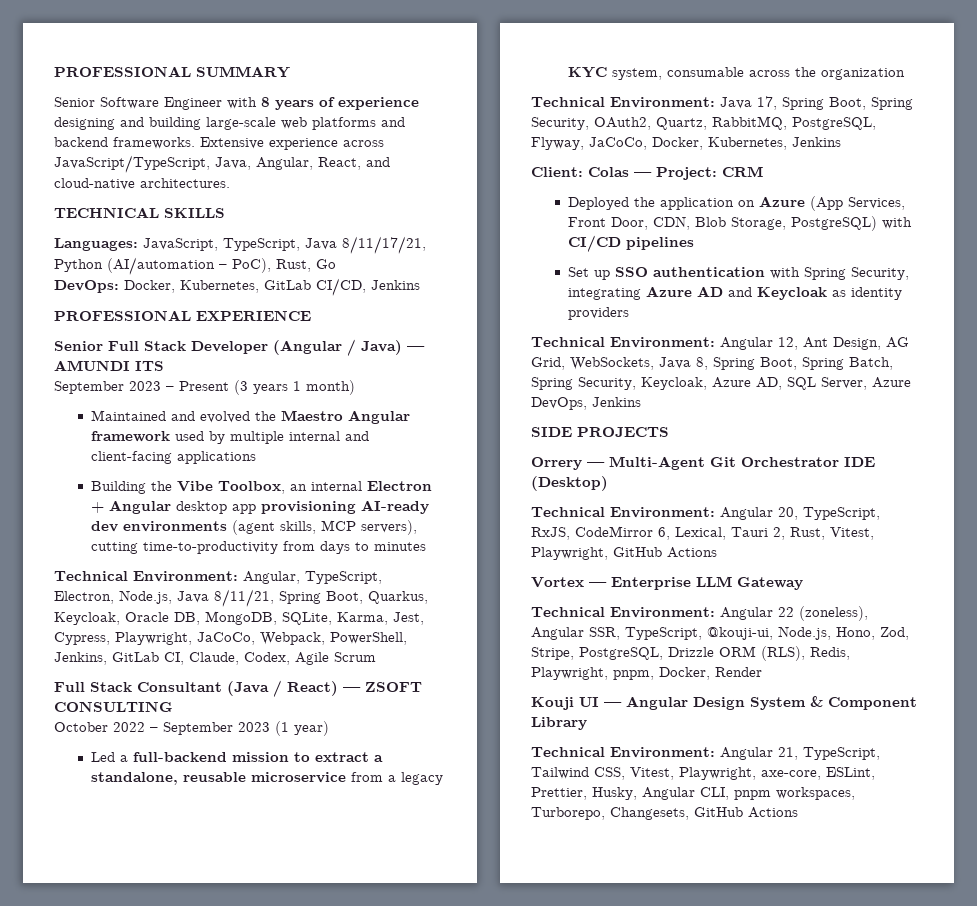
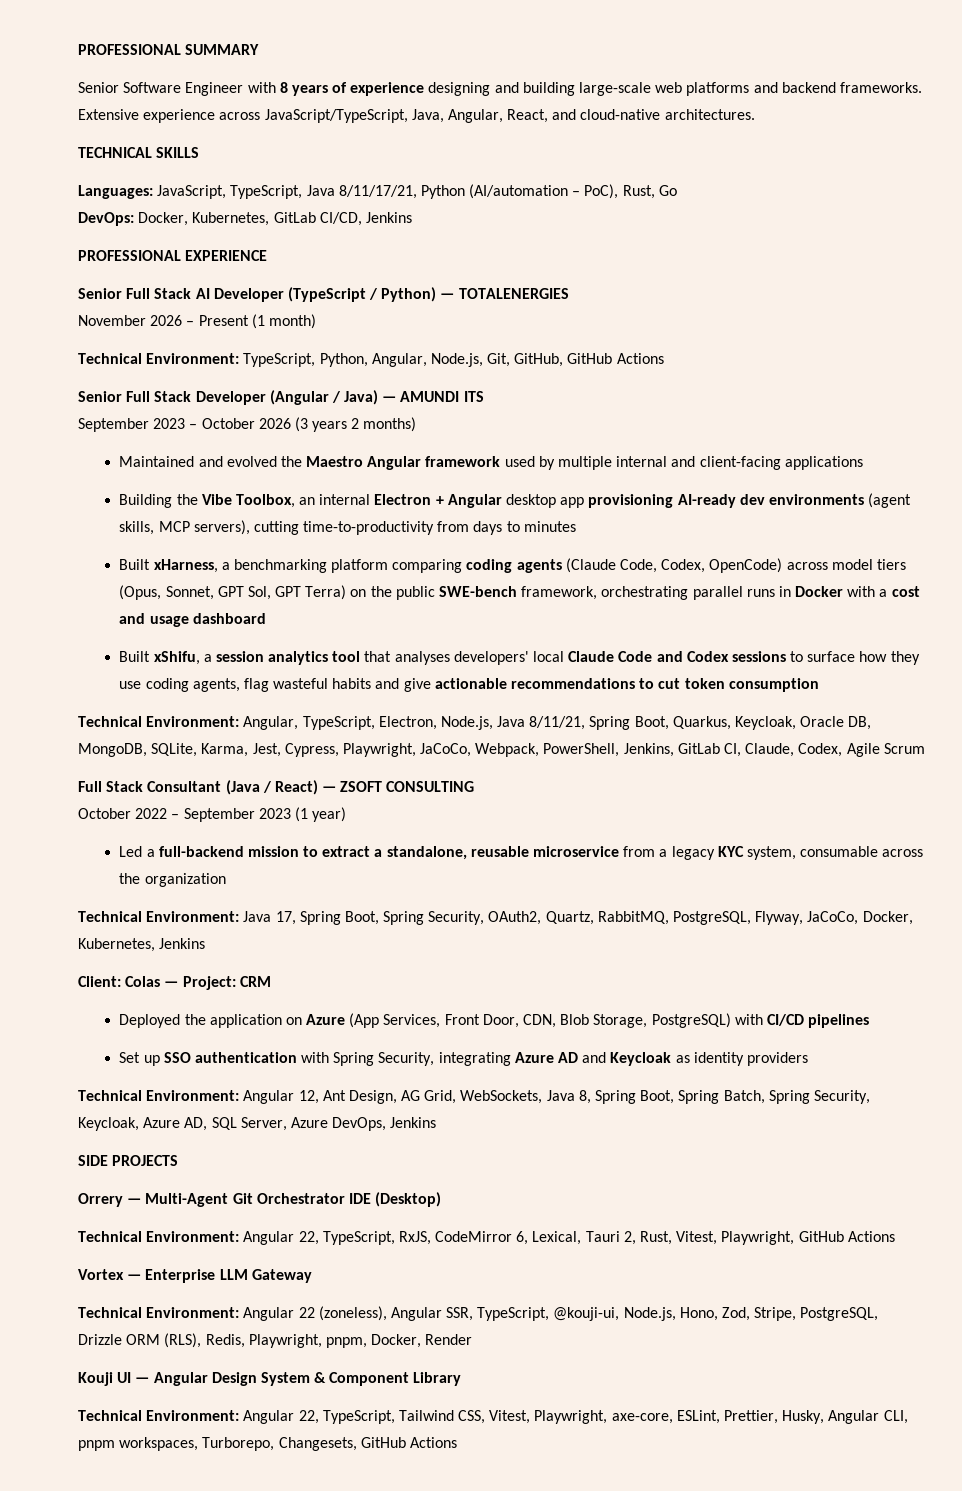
+ Senior Full Stack AI Developer (TypeScript / Python) — TOTALENERGIES
+ November 2026 – Present (1 month)
+ Technical Environment: TypeScript, Python, Angular, Node.js, Git, GitHub, GitHub Actions
- September 2023 – Present (3 years 1 month)
+ September 2023 – October 2026 (3 years 2 months)
+ Built xHarness, a benchmarking platform comparing coding agents (Claude Code, Codex, OpenCode) across model tiers (Opus, Sonnet, GPT Sol, GPT Terra) on the public SWE-bench framework, orchestrating parallel runs in Docker with a cost and usage dashboard
+ Built xShifu, a session analytics tool that analyses developers' local Claude Code and Codex sessions to surface how they use coding agents, flag wasteful habits and give actionable recommendations to cut token consumption
- Technical Environment: Angular 20, TypeScript, RxJS, CodeMirror 6, Lexical, Tauri 2, Rust, Vitest, Playwright, GitHub Actions
+ Technical Environment: Angular 22, TypeScript, RxJS, CodeMirror 6, Lexical, Tauri 2, Rust, Vitest, Playwright, GitHub Actions
- Technical Environment: Angular 21, TypeScript, Tailwind CSS, Vitest, Playwright, axe-core, ESLint, Prettier, Husky, Angular CLI, pnpm workspaces, Turborepo, Changesets, GitHub Actions
+ Technical Environment: Angular 22, TypeScript, Tailwind CSS, Vitest, Playwright, axe-core, ESLint, Prettier, Husky, Angular CLI, pnpm workspaces, Turborepo, Changesets, GitHub Actions

